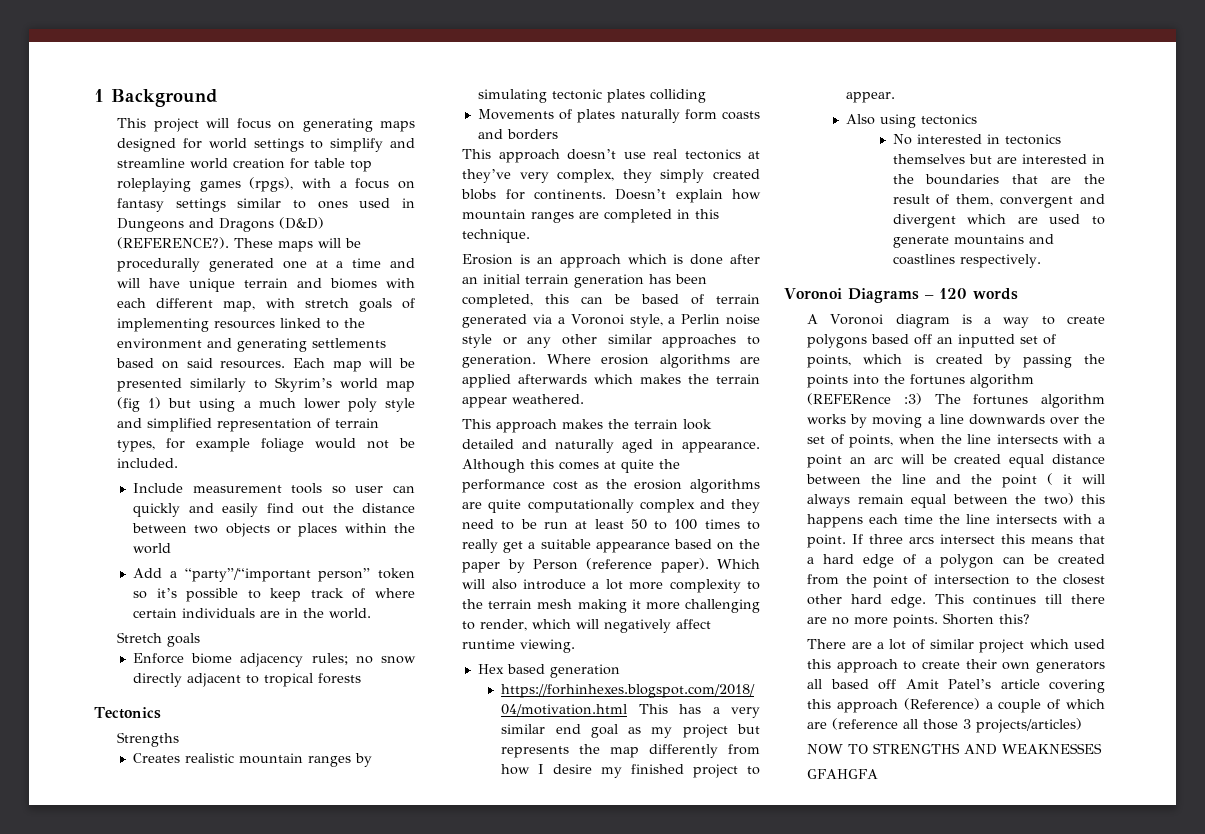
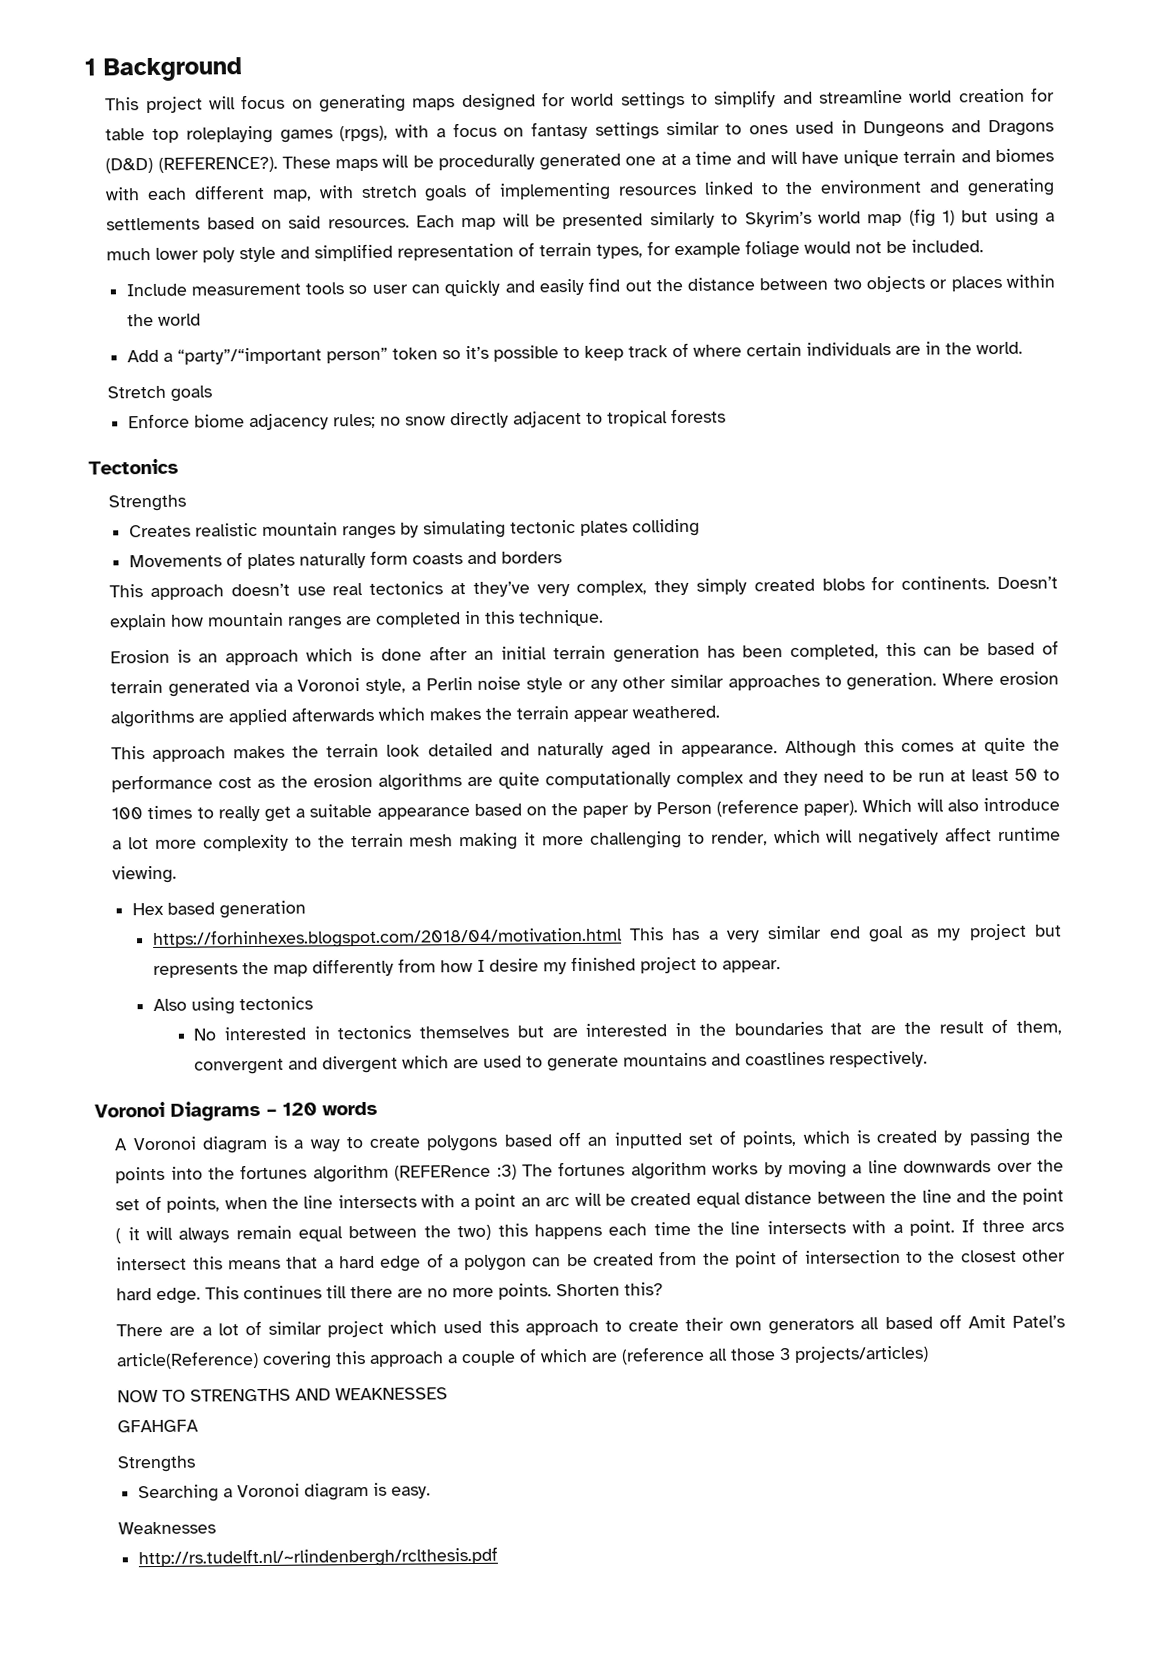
- There are a lot of similar project which used this approach to create their own generators all based off Amit Patel’s article covering this approach (Reference) a couple of which are (reference all those 3 projects/articles)
+ There are a lot of similar project which used this approach to create their own generators all based off Amit Patel’s article(Reference) covering this approach a couple of which are (reference all those 3 projects/articles)
  GFAHGFA
+ Strengths
+ Searching a Voronoi diagram is easy.
+ Weaknesses
+ http://rs.tudelft.nl/~rlindenbergh/rclthesis.pdf

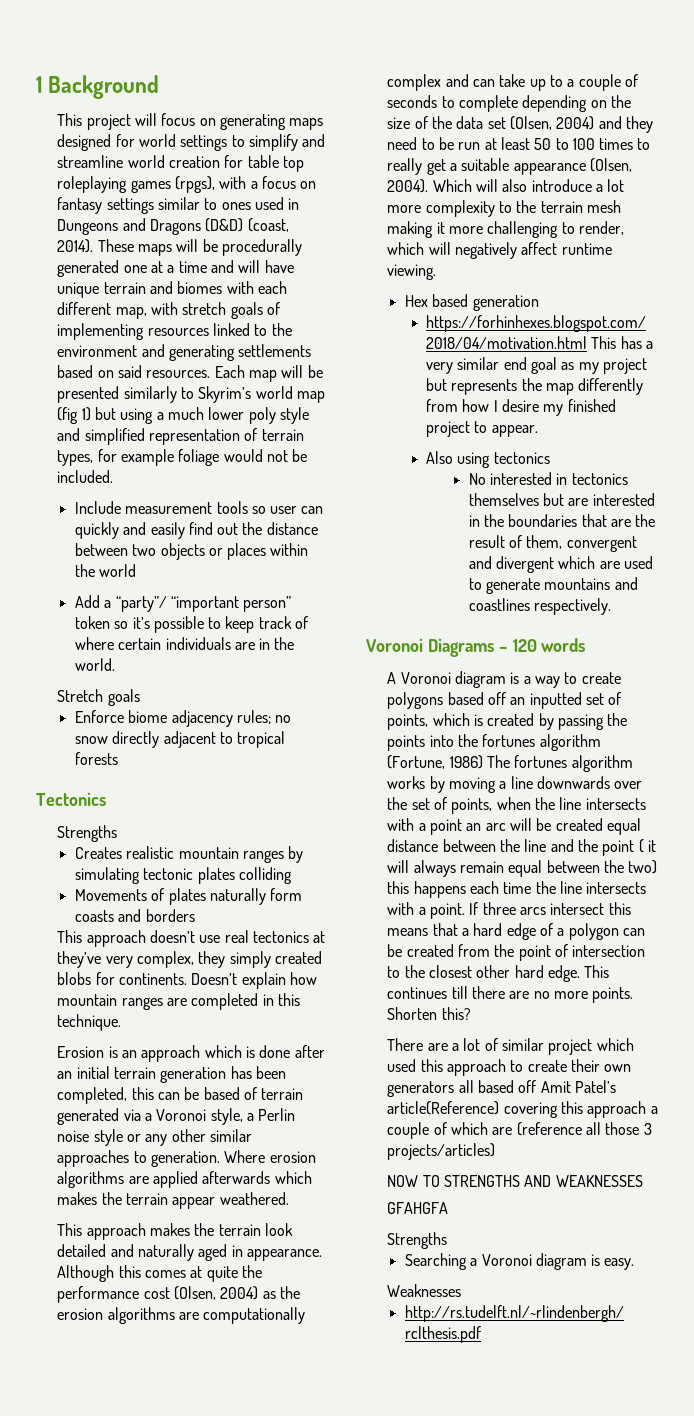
- This project will focus on generating maps designed for world settings to simplify and streamline world creation for table top roleplaying games (rpgs), with a focus on fantasy settings similar to ones used in Dungeons and Dragons (D&D) (REFERENCE?).
+ This project will focus on generating maps designed for world settings to simplify and streamline world creation for table top roleplaying games (rpgs), with a focus on fantasy settings similar to ones used in Dungeons and Dragons (D&D) (coast, 2014).
- Add a “party”/“important person” token so it’s possible to keep track of where certain individuals are in the world.
+ Add a “party”/ “important person” token so it’s possible to keep track of where certain individuals are in the world.
- Although this comes at quite the performance cost as the erosion algorithms are quite computationally complex and they need to be run at least 50 to 100 times to really get a suitable appearance based on the paper by Person (reference paper).
+ Although this comes at quite the performance cost (Olsen, 2004) as the erosion algorithms are computationally complex and can take up to a couple of seconds to complete depending on the size of the data set (Olsen, 2004) and they need to be run at least 50 to 100 times to really get a suitable appearance (Olsen, 2004).
- A Voronoi diagram is a way to create polygons based off an inputted set of points, which is created by passing the points into the fortunes algorithm (REFERence :3) The fortunes algorithm works by moving a line downwards over the set of points, when the line intersects with a point an arc will be created equal distance between the line and the point ( it will always remain equal between the two) this happens each time the line intersects with a point.
+ A Voronoi diagram is a way to create polygons based off an inputted set of points, which is created by passing the points into the fortunes algorithm (Fortune, 1986) The fortunes algorithm works by moving a line downwards over the set of points, when the line intersects with a point an arc will be created equal distance between the line and the point ( it will always remain equal between the two) this happens each time the line intersects with a point.

